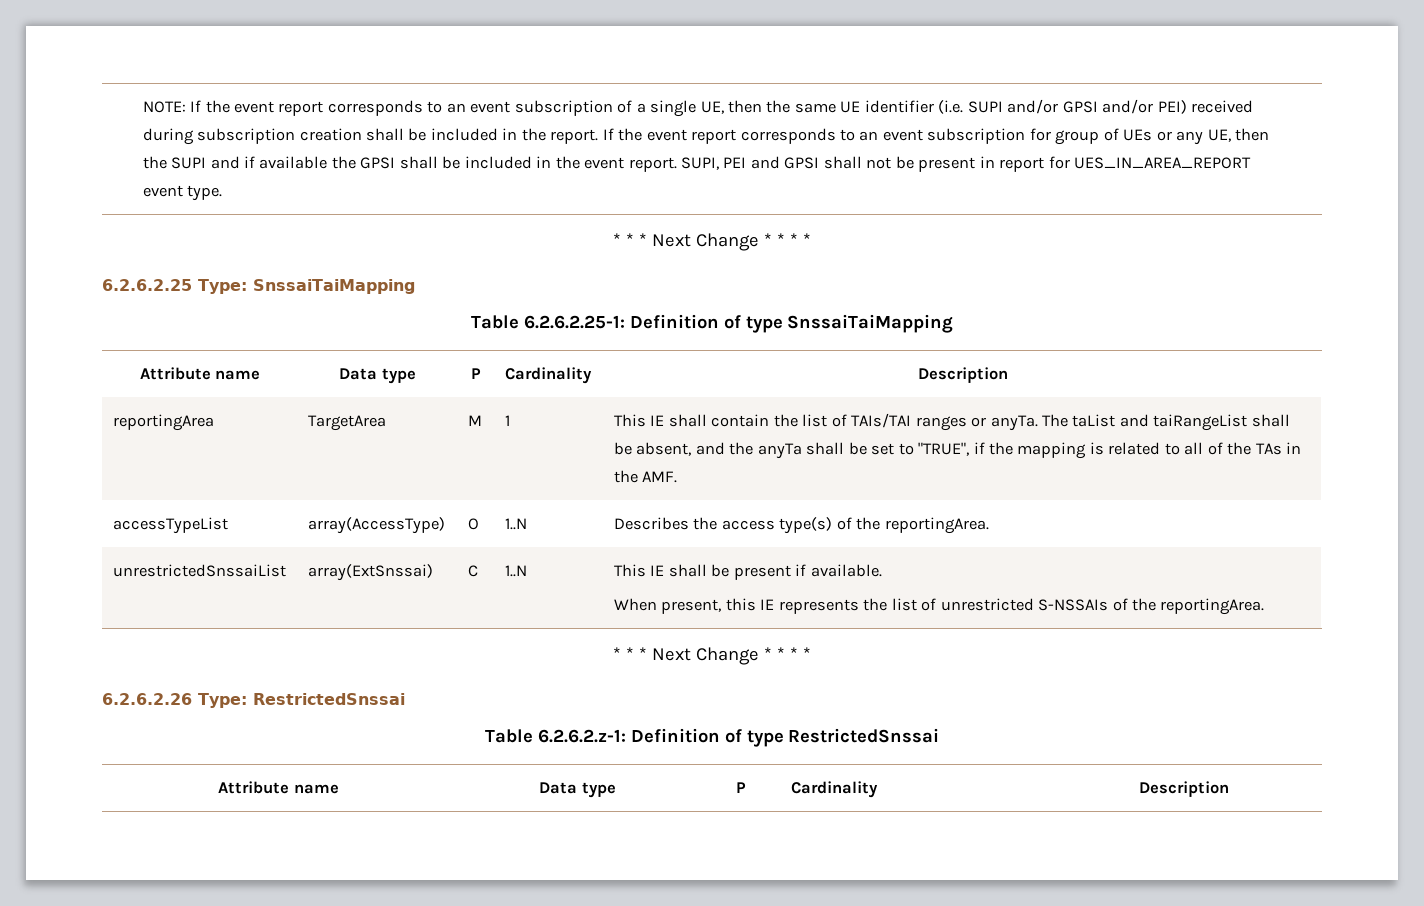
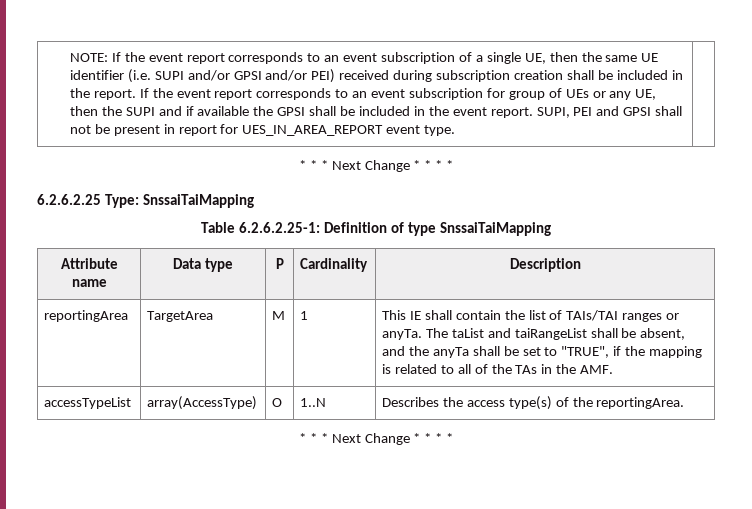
  accessTypeList | array(AccessType) | O | 1..N | Describes the access type(s) of the reportingArea.
- unrestrictedSnssaiList | array(ExtSnssai) | C | 1..N | This IE shall be present if available.
- When present, this IE represents the list of unrestricted S-NSSAIs of the reportingArea.
  * * * Next Change * * * *
- 6.2.6.2.26 Type: RestrictedSnssai
- Table 6.2.6.2.z-1: Definition of type RestrictedSnssai
- Attribute name | Data type | P | Cardinality | Description

